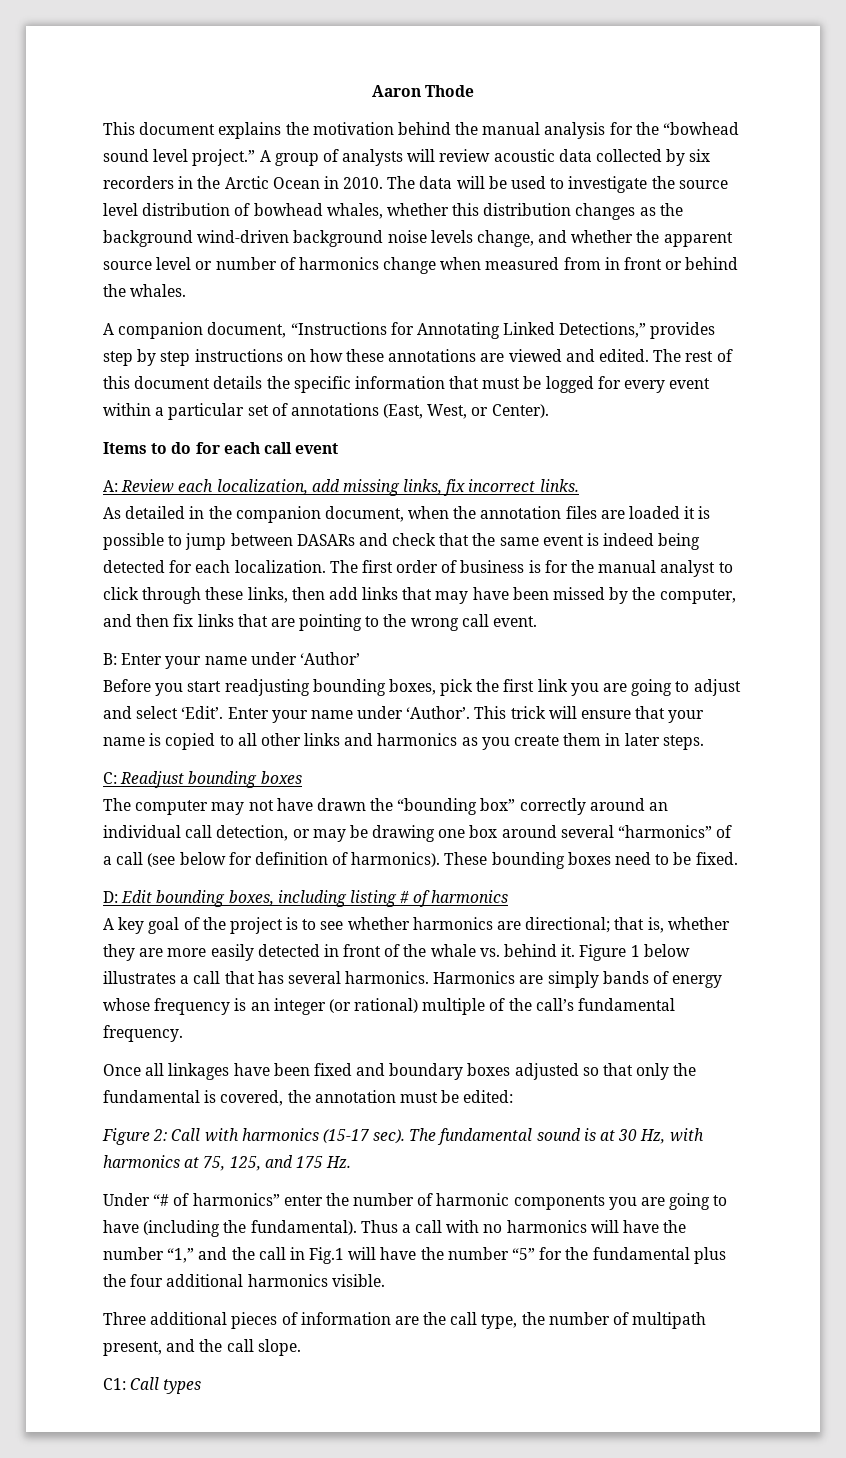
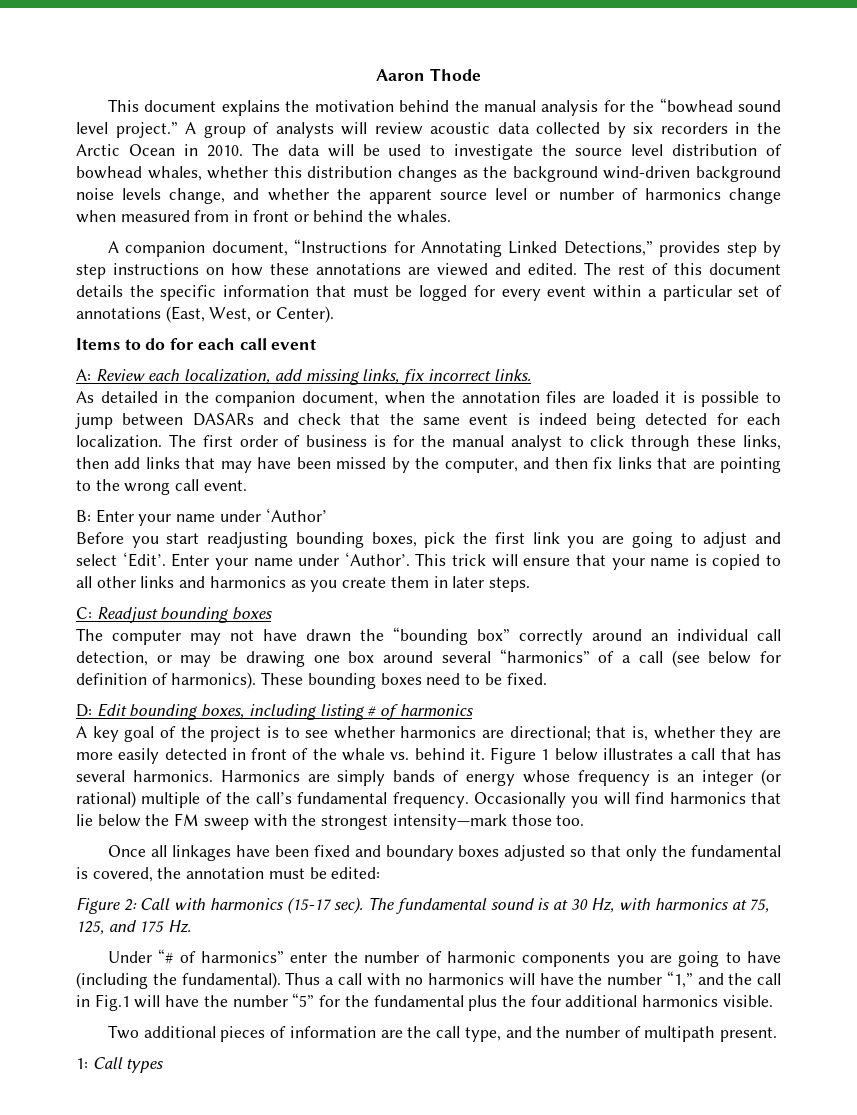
+ Occasionally you will find harmonics that lie below the FM sweep with the strongest intensity—mark those too.
- Three additional pieces of information are the call type, the number of multipath present, and the call slope.
- C1: Call types
+ Two additional pieces of information are the call type, and the number of multipath present.
+ 1: Call types

